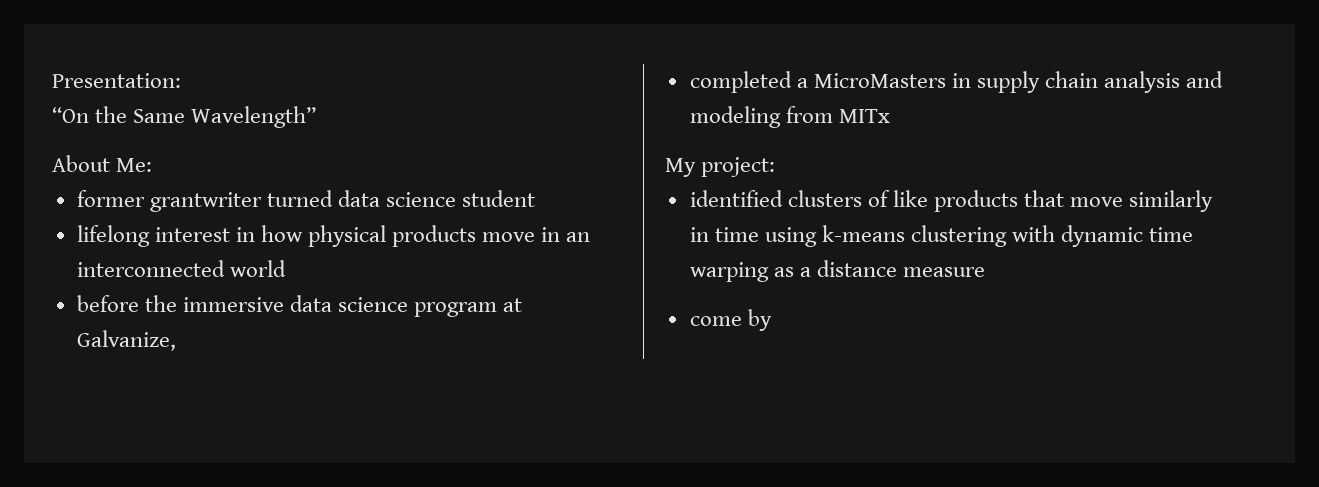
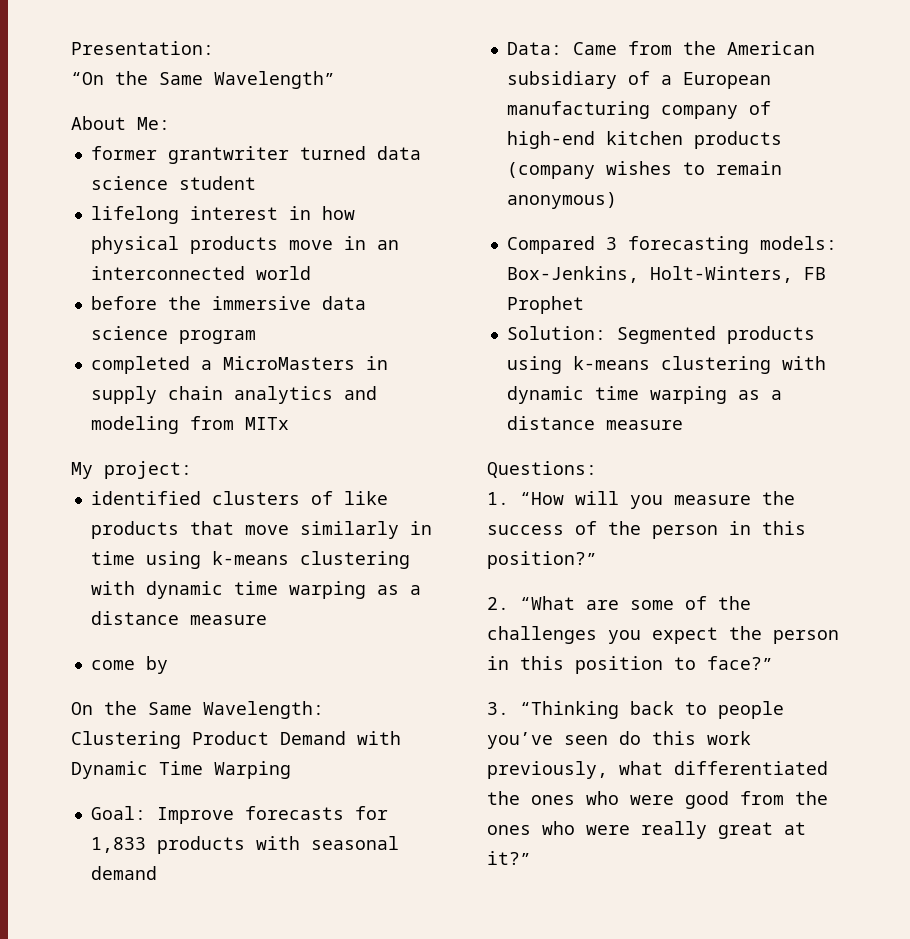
- before the immersive data science program at Galvanize,
+ before the immersive data science program
- completed a MicroMasters in supply chain analysis and modeling from MITx
+ completed a MicroMasters in supply chain analytics and modeling from MITx
+ On the Same Wavelength: Clustering Product Demand with Dynamic Time Warping
+ Goal: Improve forecasts for 1,833 products with seasonal demand
+ Data: Came from the American subsidiary of a European manufacturing company of high-end kitchen products (company wishes to remain anonymous)
+ Compared 3 forecasting models: Box-Jenkins, Holt-Winters, FB Prophet
+ Solution: Segmented products using k-means clustering with dynamic time warping as a distance measure
+ Questions:
+ 1. “How will you measure the success of the person in this position?”
+ 2. “What are some of the challenges you expect the person in this position to face?”
+ 3. “Thinking back to people you’ve seen do this work previously, what differentiated the ones who were good from the ones who were really great at it?”

